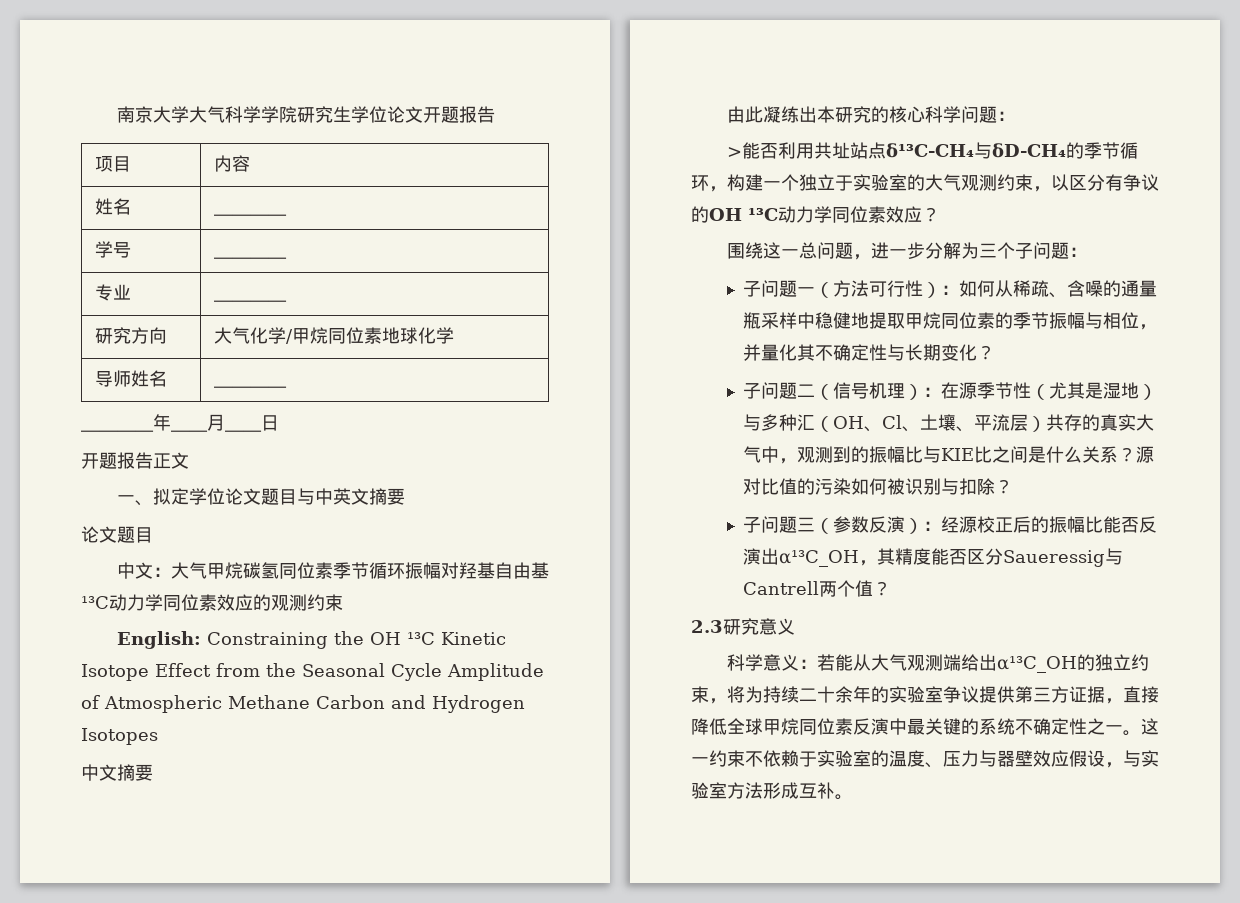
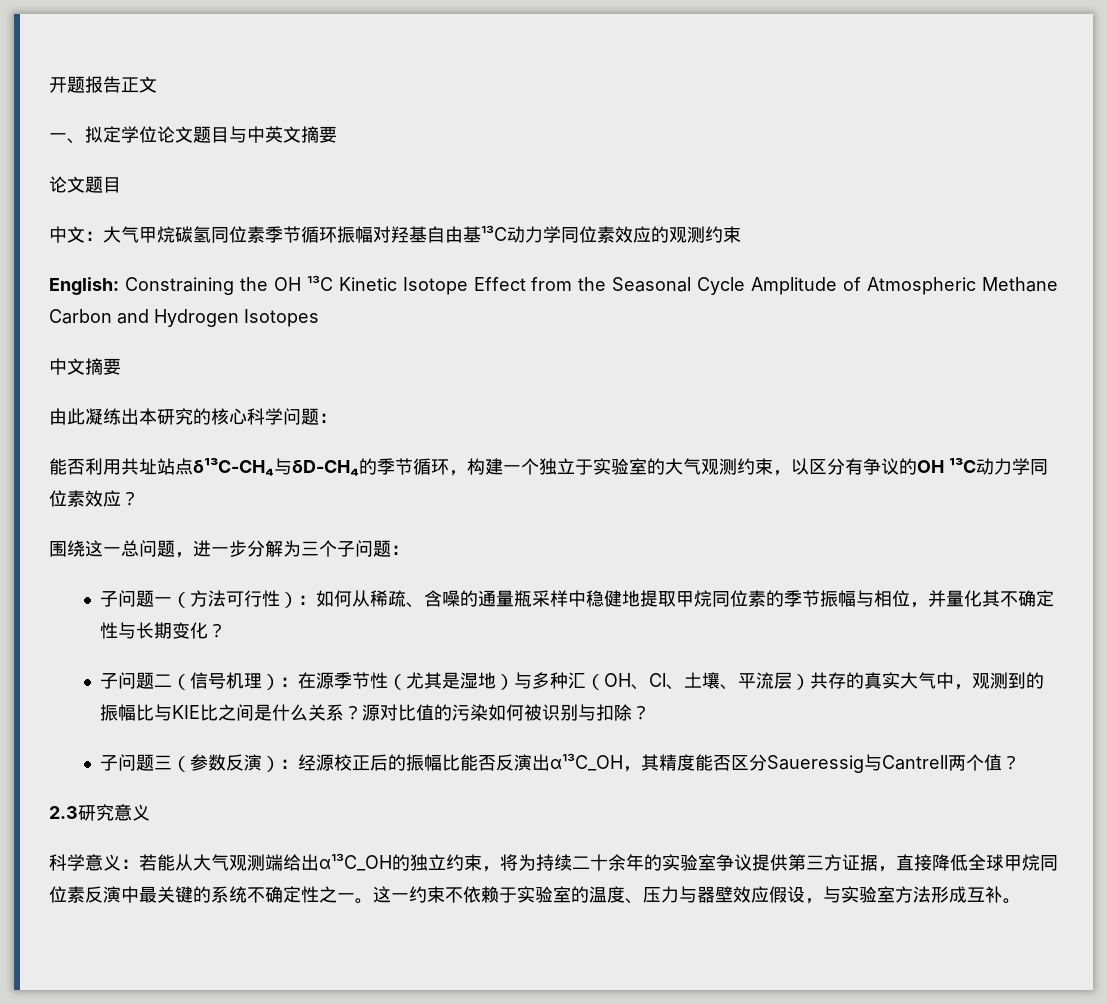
- 南京大学大气科学学院研究生学位论文开题报告
- 项目 | 内容
- 姓名 | ＿＿＿＿
- 学号 | ＿＿＿＿
- 专业 | ＿＿＿＿
- 研究方向 | 大气化学/甲烷同位素地球化学
- 导师姓名 | ＿＿＿＿
- ＿＿＿＿年＿＿月＿＿日
- >能否利用共址站点δ¹³C-CH₄与δD-CH₄的季节循环，构建一个独立于实验室的大气观测约束，以区分有争议的OH ¹³C动力学同位素效应？
+ 能否利用共址站点δ¹³C-CH₄与δD-CH₄的季节循环，构建一个独立于实验室的大气观测约束，以区分有争议的OH ¹³C动力学同位素效应？

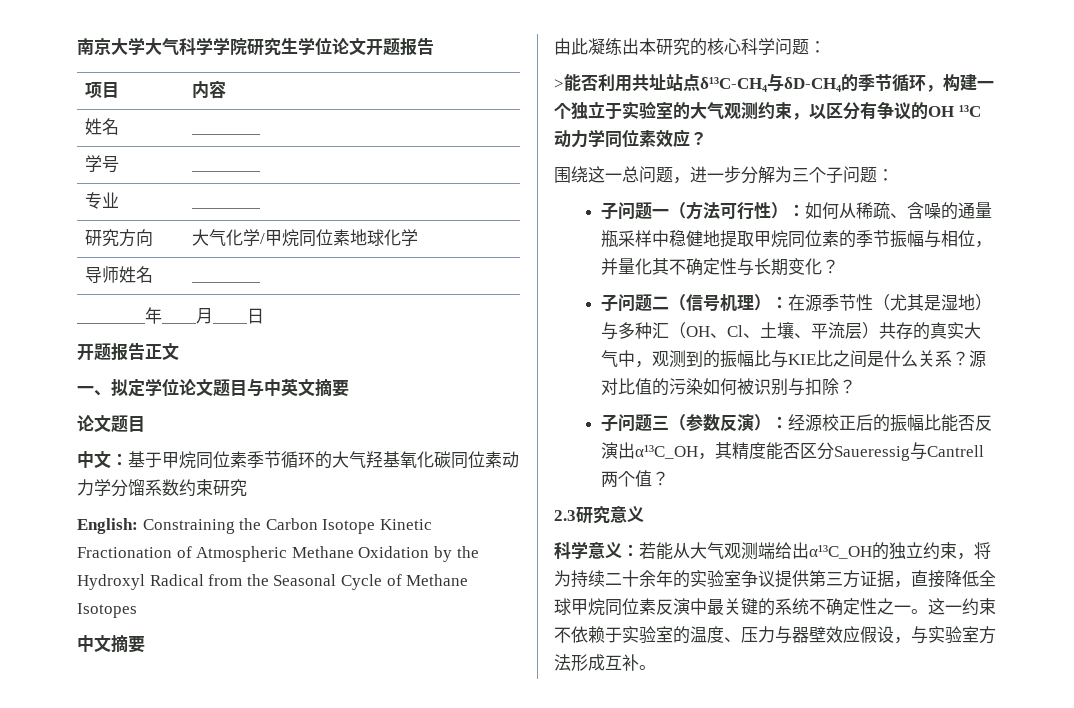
+ 南京大学大气科学学院研究生学位论文开题报告
+ 项目 | 内容
+ 姓名 | ＿＿＿＿
+ 学号 | ＿＿＿＿
+ 专业 | ＿＿＿＿
+ 研究方向 | 大气化学/甲烷同位素地球化学
+ 导师姓名 | ＿＿＿＿
+ ＿＿＿＿年＿＿月＿＿日
- 中文：大气甲烷碳氢同位素季节循环振幅对羟基自由基¹³C动力学同位素效应的观测约束
+ 中文：基于甲烷同位素季节循环的大气羟基氧化碳同位素动力学分馏系数约束研究
- English: Constraining the OH ¹³C Kinetic Isotope Effect from the Seasonal Cycle Amplitude of Atmospheric Methane Carbon and Hydrogen Isotopes
+ English: Constraining the Carbon Isotope Kinetic Fractionation of Atmospheric Methane Oxidation by the Hydroxyl Radical from the Seasonal Cycle of Methane Isotopes
- 能否利用共址站点δ¹³C-CH₄与δD-CH₄的季节循环，构建一个独立于实验室的大气观测约束，以区分有争议的OH ¹³C动力学同位素效应？
+ >能否利用共址站点δ¹³C-CH₄与δD-CH₄的季节循环，构建一个独立于实验室的大气观测约束，以区分有争议的OH ¹³C动力学同位素效应？

